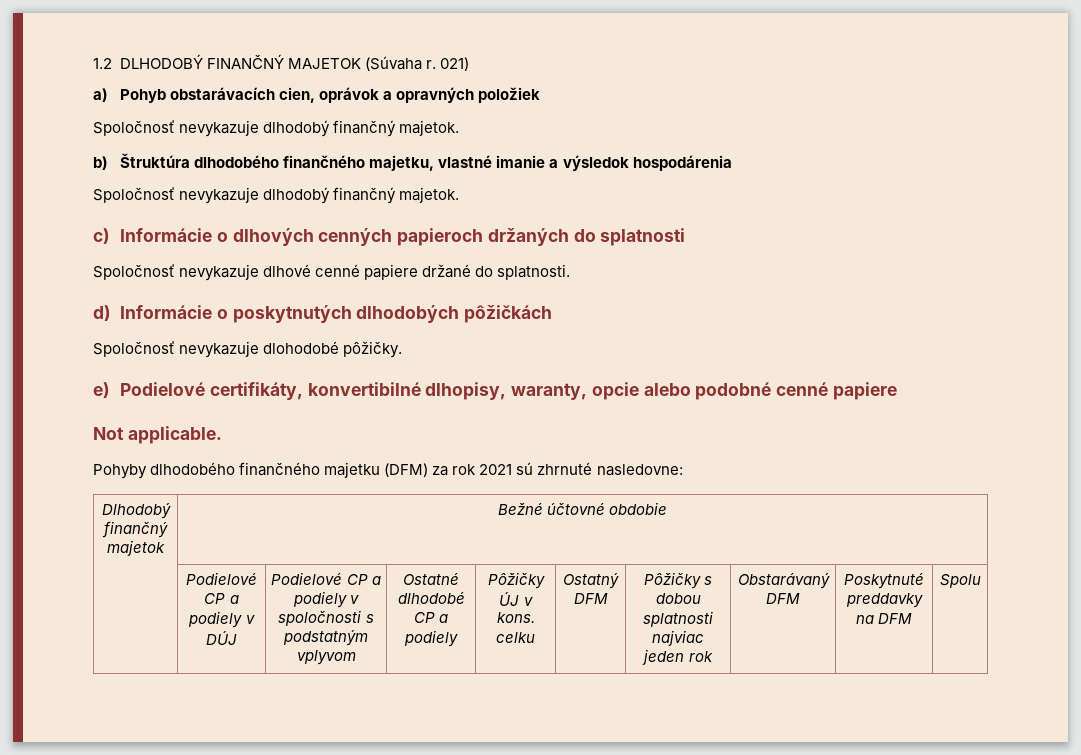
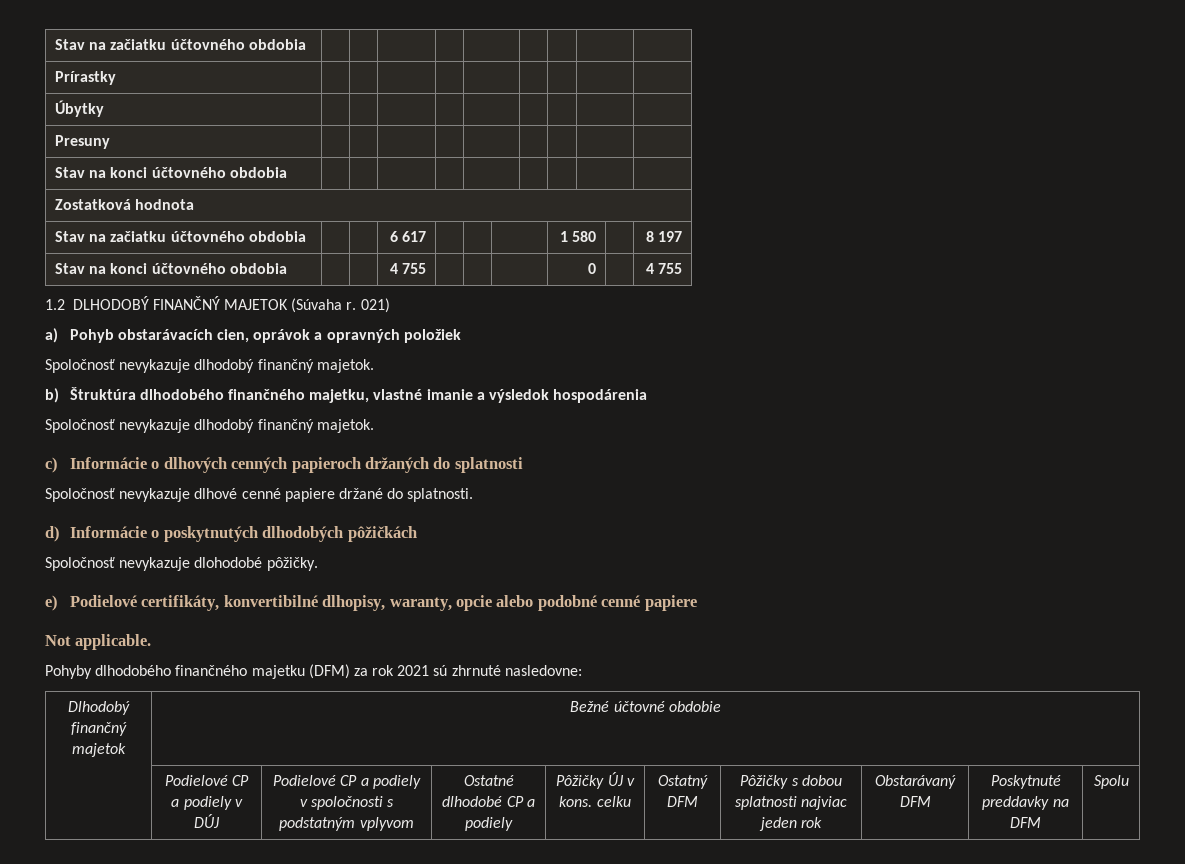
+ Stav na začiatku účtovného obdobia | | | | | | | | |
+ Prírastky | | | | | | | | |
+ Úbytky | | | | | | | | |
+ Presuny | | | | | | | | |
+ Stav na konci účtovného obdobia | | | | | | | | |
+ Zostatková hodnota
+ Stav na začiatku účtovného obdobia | | | 6 617 | | | | 1 580 | | 8 197
+ Stav na konci účtovného obdobia | | | 4 755 | | | | 0 | | 4 755

